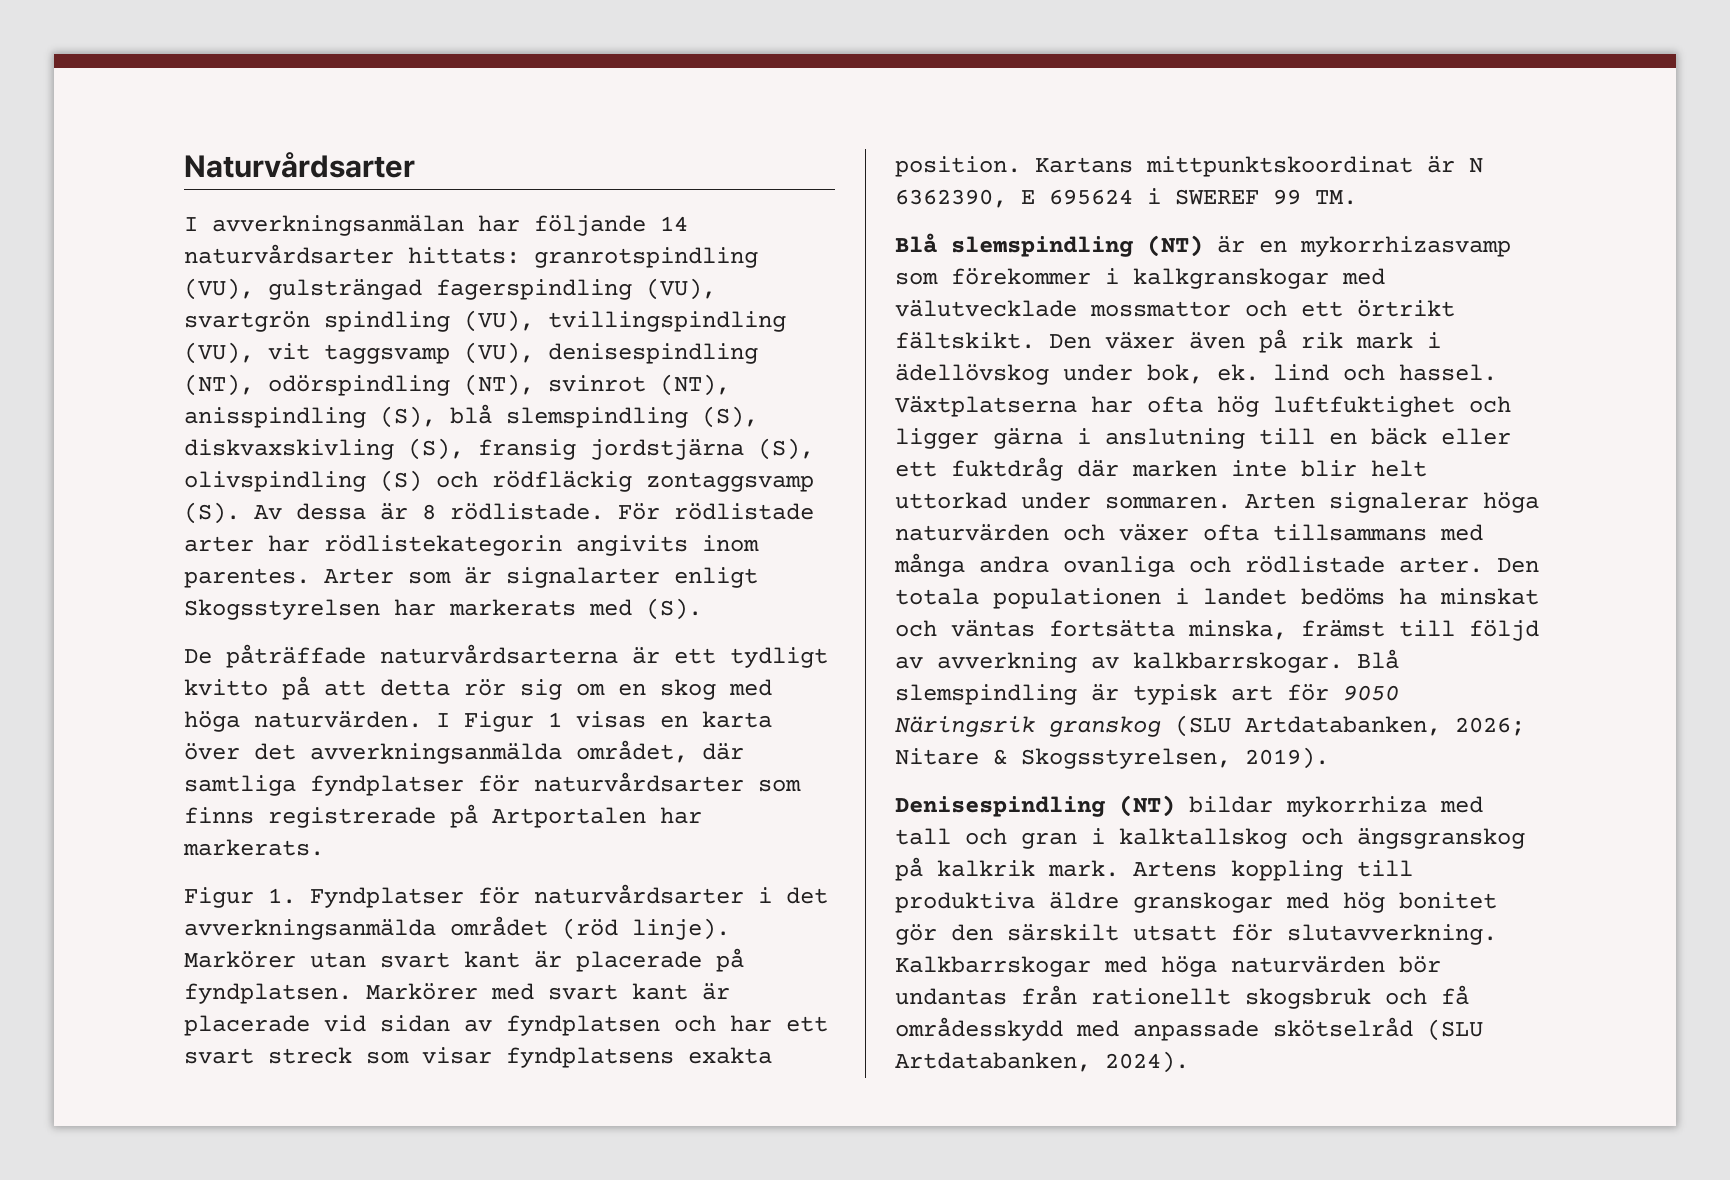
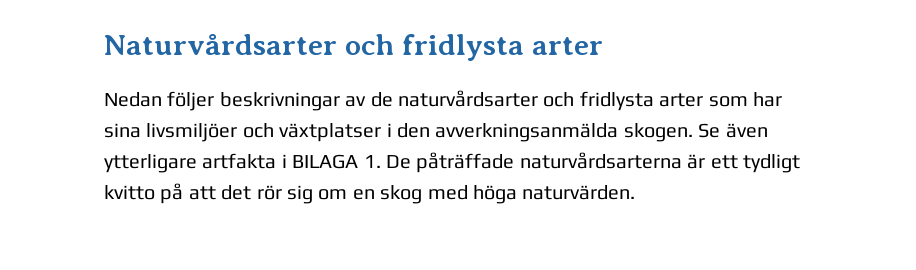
- Naturvårdsarter
- I avverkningsanmälan har följande 14 naturvårdsarter hittats: granrotspindling (VU), gulsträngad fagerspindling (VU), svartgrön spindling (VU), tvillingspindling (VU), vit taggsvamp (VU), denisespindling (NT), odörspindling (NT), svinrot (NT), anisspindling (S), blå slemspindling (S), diskvaxskivling (S), fransig jordstjärna (S), olivspindling (S) och rödfläckig zontaggsvamp (S). Av dessa är 8 rödlistade. För rödlistade arter har rödlistekategorin angivits inom parentes. Arter som är signalarter enligt Skogsstyrelsen har markerats med (S).
- De påträffade naturvårdsarterna är ett tydligt kvitto på att detta rör sig om en skog med höga naturvärden. I Figur 1 visas en karta över det avverkningsanmälda området, där samtliga fyndplatser för naturvårdsarter som finns registrerade på Artportalen har markerats.
- Figur 1. Fyndplatser för naturvårdsarter i det avverkningsanmälda området (röd linje). Markörer utan svart kant är placerade på fyndplatsen. Markörer med svart kant är placerade vid sidan av fyndplatsen och har ett svart streck som visar fyndplatsens exakta position. Kartans mittpunktskoordinat är N 6362390, E 695624 i SWEREF 99 TM.
- Blå slemspindling (NT) är en mykorrhizasvamp som förekommer i kalkgranskogar med välutvecklade mossmattor och ett örtrikt fältskikt. Den växer även på rik mark i ädellövskog under bok, ek. lind och hassel. Växtplatserna har ofta hög luftfuktighet och ligger gärna i anslutning till en bäck eller ett fuktdråg där marken inte blir helt uttorkad under sommaren. Arten signalerar höga naturvärden och växer ofta tillsammans med många andra ovanliga och rödlistade arter. Den totala populationen i landet bedöms ha minskat och väntas fortsätta minska, främst till följd av avverkning av kalkbarrskogar. Blå slemspindling är typisk art för 9050 Näringsrik granskog (SLU Artdatabanken, 2026; Nitare & Skogsstyrelsen, 2019).
- Denisespindling (NT) bildar mykorrhiza med tall och gran i kalktallskog och ängsgranskog på kalkrik mark. Artens koppling till produktiva äldre granskogar med hög bonitet gör den särskilt utsatt för slutavverkning. Kalkbarrskogar med höga naturvärden bör undantas från rationellt skogsbruk och få områdesskydd med anpassade skötselråd (SLU Artdatabanken, 2024).
+ Naturvårdsarter och fridlysta arter
+ Nedan följer beskrivningar av de naturvårdsarter och fridlysta arter som har sina livsmiljöer och växtplatser i den avverkningsanmälda skogen. Se även ytterligare artfakta i BILAGA 1. De påträffade naturvårdsarterna är ett tydligt kvitto på att det rör sig om en skog med höga naturvärden.

